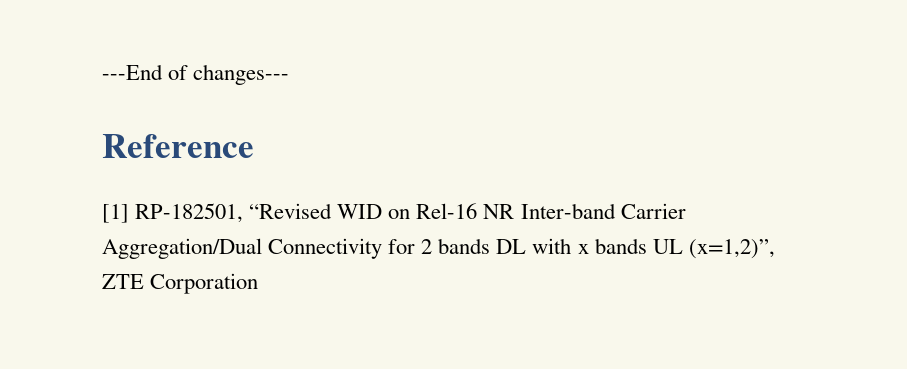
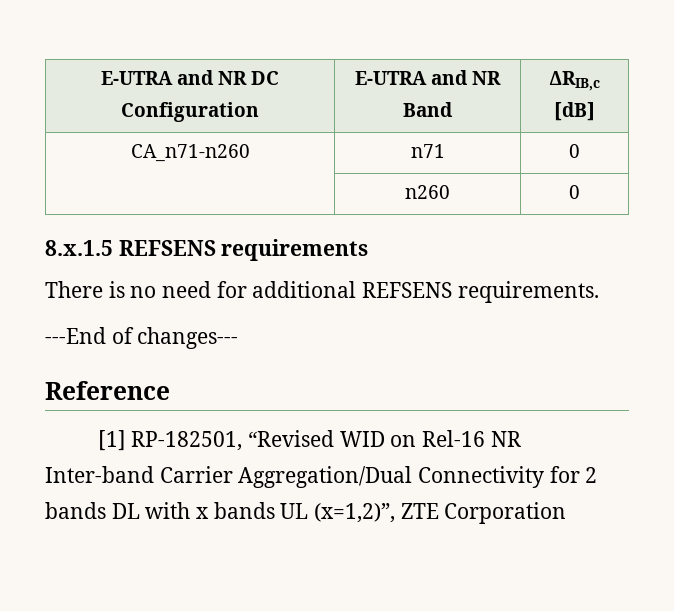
+ E-UTRA and NR DC Configuration | E-UTRA and NR Band | ΔRIB,c [dB]
+ CA_n71-n260 | n71 | 0
+ | n260 | 0
+ 8.x.1.5 REFSENS requirements
+ There is no need for additional REFSENS requirements.

